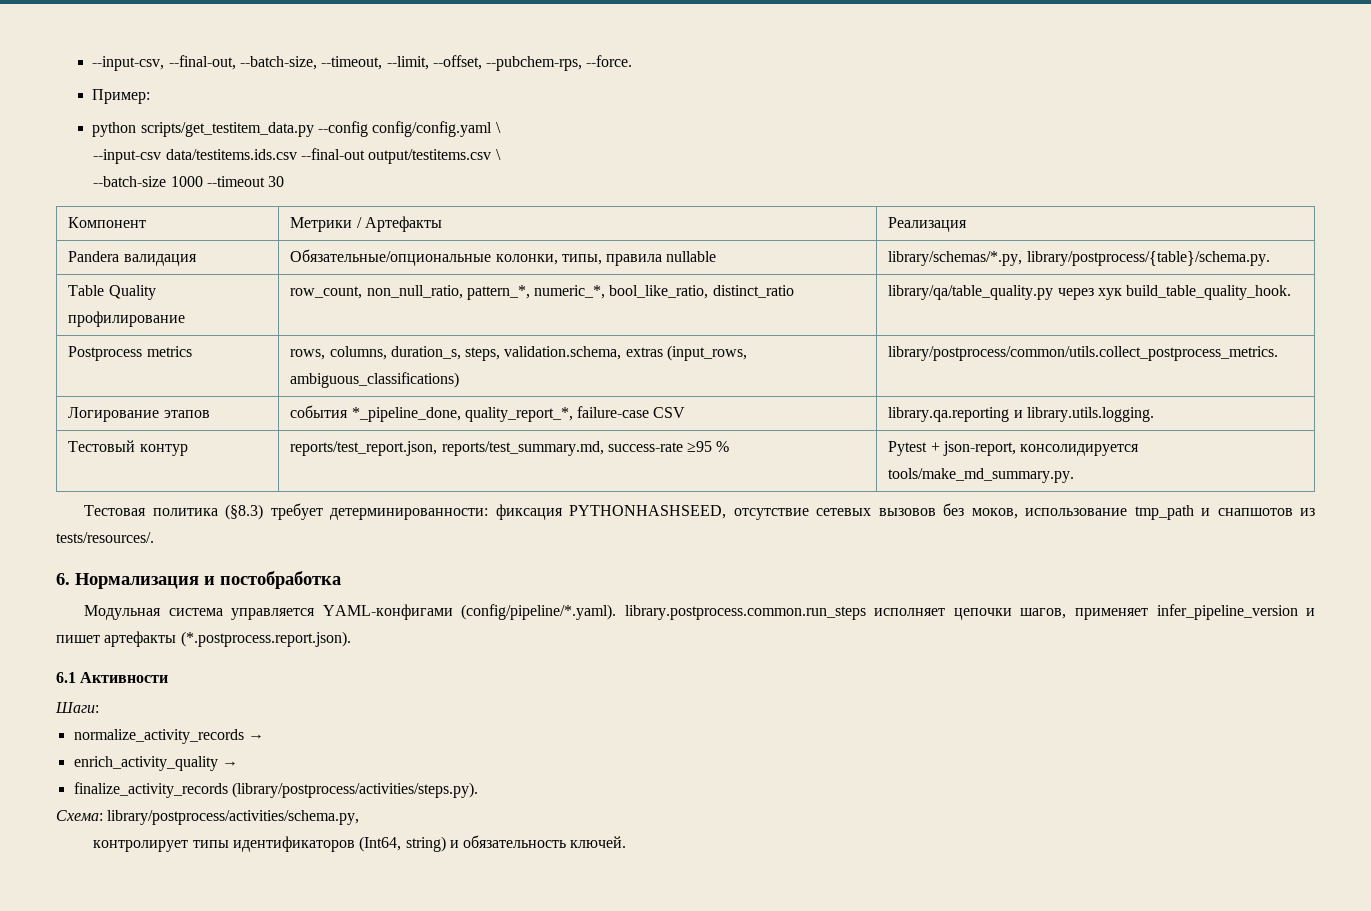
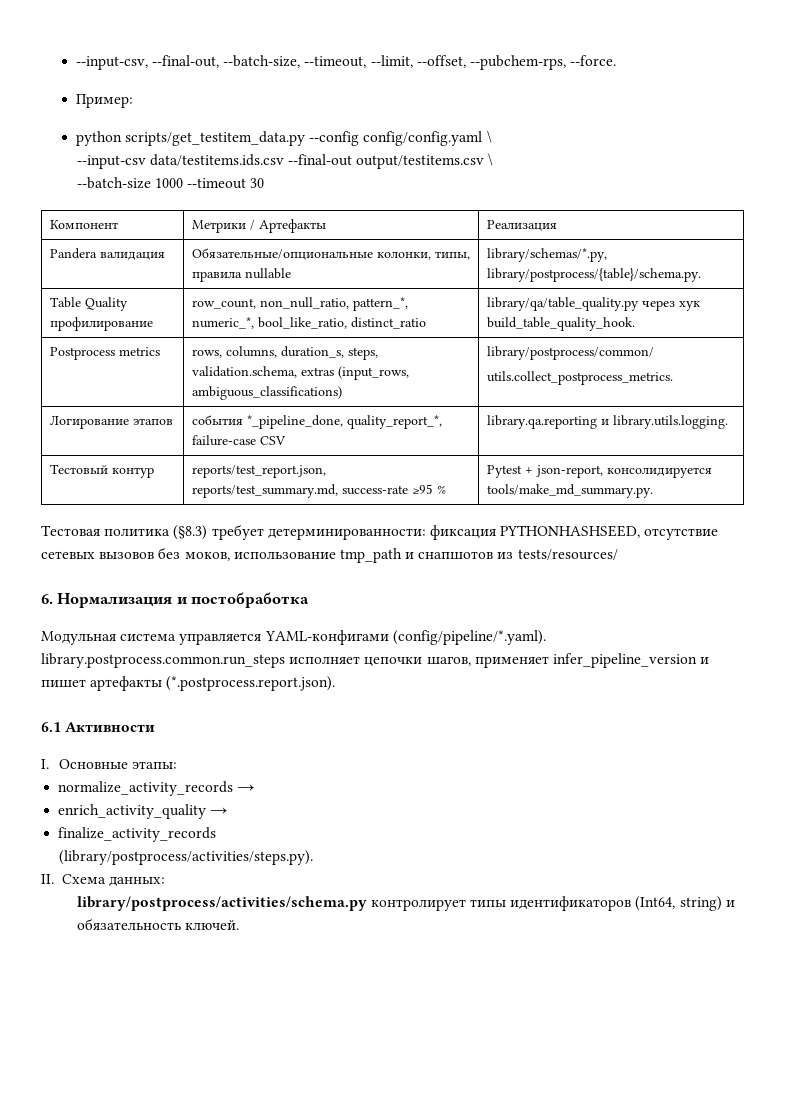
- Postprocess metrics | rows, columns, duration_s, steps, validation.schema, extras (input_rows, ambiguous_classifications) | library/postprocess/common/utils.collect_postprocess_metrics.
+ Postprocess metrics | rows, columns, duration_s, steps, validation.schema, extras (input_rows, ambiguous_classifications) | library/postprocess/common/
+ utils.collect_postprocess_metrics.
- Тестовая политика (§8.3) требует детерминированности: фиксация PYTHONHASHSEED, отсутствие сетевых вызовов без моков, использование tmp_path и снапшотов из tests/resources/.
+ Тестовая политика (§8.3) требует детерминированности: фиксация PYTHONHASHSEED, отсутствие сетевых вызовов без моков, использование tmp_path и снапшотов из tests/resources/
- Шаги:
+ I. Основные этапы:
- finalize_activity_records (library/postprocess/activities/steps.py).
+ finalize_activity_records
+ (library/postprocess/activities/steps.py).
- Схема: library/postprocess/activities/schema.py,
- контролирует типы идентификаторов (Int64, string) и обязательность ключей.
+ II. Схема данных:
+ library/postprocess/activities/schema.py контролирует типы идентификаторов (Int64, string) и обязательность ключей.

